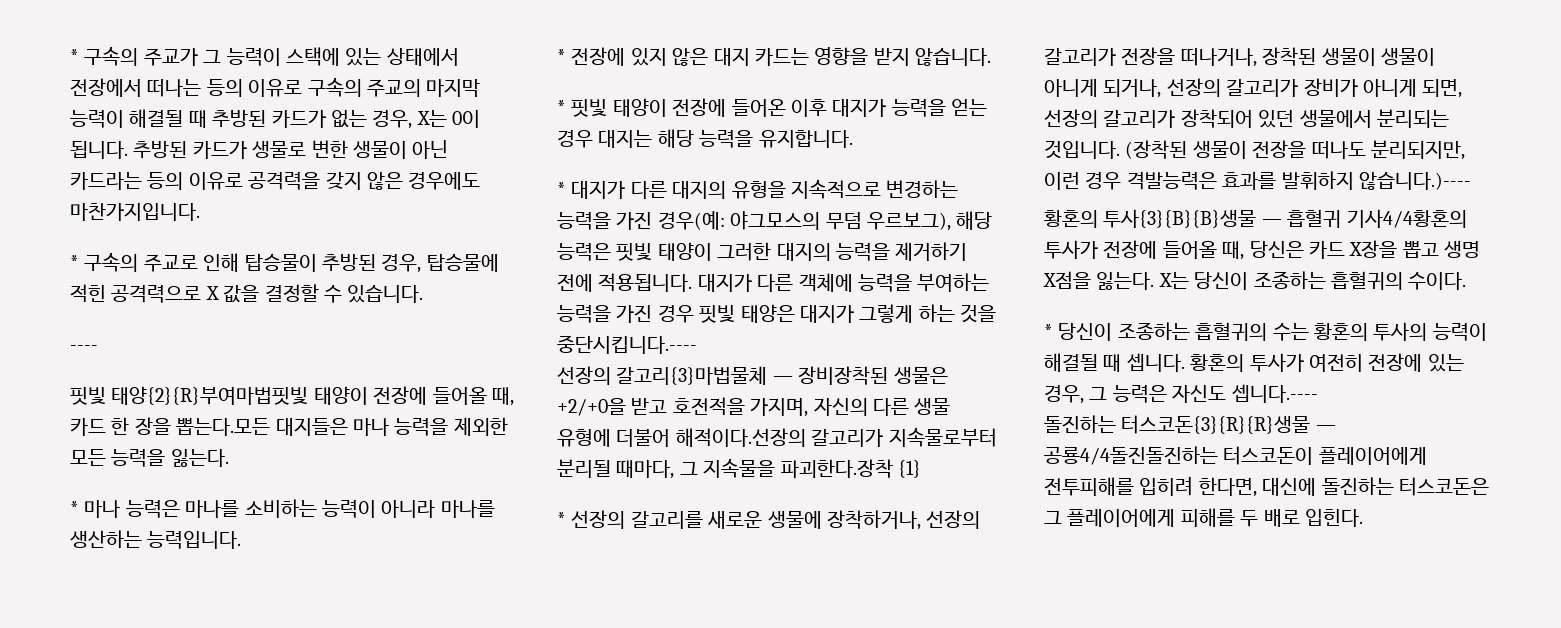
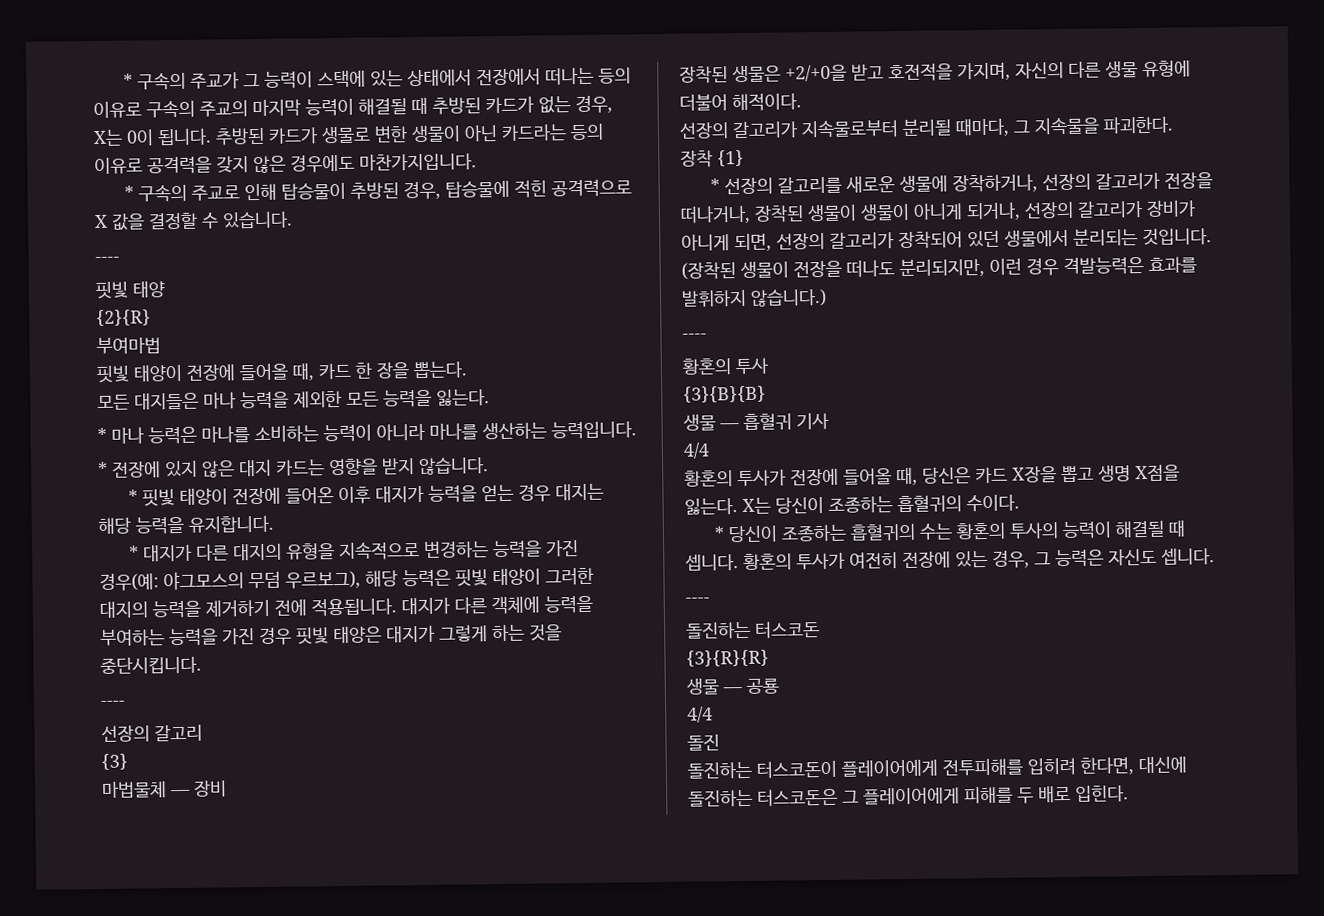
- 핏빛 태양{2}{R}부여마법핏빛 태양이 전장에 들어올 때, 카드 한 장을 뽑는다.모든 대지들은 마나 능력을 제외한 모든 능력을 잃는다.
+ 핏빛 태양
+ {2}{R}
+ 부여마법
+ 핏빛 태양이 전장에 들어올 때, 카드 한 장을 뽑는다.
+ 모든 대지들은 마나 능력을 제외한 모든 능력을 잃는다.
- 대지가 다른 객체에 능력을 부여하는 능력을 가진 경우 핏빛 태양은 대지가 그렇게 하는 것을 중단시킵니다.----
- 선장의 갈고리{3}마법물체 — 장비장착된 생물은 +2/+0을 받고 호전적을 가지며, 자신의 다른 생물 유형에 더불어 해적이다.선장의 갈고리가 지속물로부터 분리될 때마다, 그 지속물을 파괴한다.장착 {1}
+ 대지가 다른 객체에 능력을 부여하는 능력을 가진 경우 핏빛 태양은 대지가 그렇게 하는 것을 중단시킵니다.
+ ----
+ 선장의 갈고리
+ {3}
+ 마법물체 — 장비
+ 장착된 생물은 +2/+0을 받고 호전적을 가지며, 자신의 다른 생물 유형에 더불어 해적이다.
+ 선장의 갈고리가 지속물로부터 분리될 때마다, 그 지속물을 파괴한다.
+ 장착 {1}
- (장착된 생물이 전장을 떠나도 분리되지만, 이런 경우 격발능력은 효과를 발휘하지 않습니다.)----
- 황혼의 투사{3}{B}{B}생물 — 흡혈귀 기사4/4황혼의 투사가 전장에 들어올 때, 당신은 카드 X장을 뽑고 생명 X점을 잃는다.
+ (장착된 생물이 전장을 떠나도 분리되지만, 이런 경우 격발능력은 효과를 발휘하지 않습니다.)
+ ----
+ 황혼의 투사
+ {3}{B}{B}
+ 생물 — 흡혈귀 기사
+ 4/4
+ 황혼의 투사가 전장에 들어올 때, 당신은 카드 X장을 뽑고 생명 X점을 잃는다.
- 황혼의 투사가 여전히 전장에 있는 경우, 그 능력은 자신도 셉니다.----
- 돌진하는 터스코돈{3}{R}{R}생물 — 공룡4/4돌진돌진하는 터스코돈이 플레이어에게 전투피해를 입히려 한다면, 대신에 돌진하는 터스코돈은 그 플레이어에게 피해를 두 배로 입힌다.
+ 황혼의 투사가 여전히 전장에 있는 경우, 그 능력은 자신도 셉니다.
+ ----
+ 돌진하는 터스코돈
+ {3}{R}{R}
+ 생물 — 공룡
+ 4/4
+ 돌진
+ 돌진하는 터스코돈이 플레이어에게 전투피해를 입히려 한다면, 대신에 돌진하는 터스코돈은 그 플레이어에게 피해를 두 배로 입힌다.

